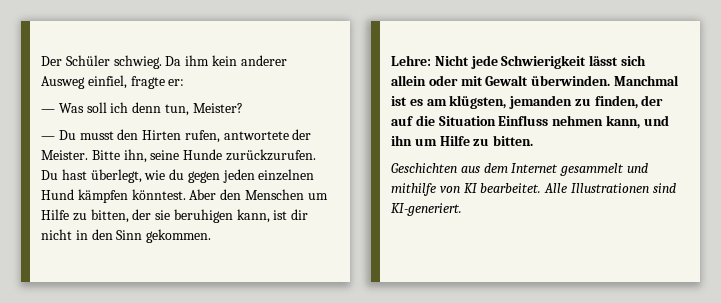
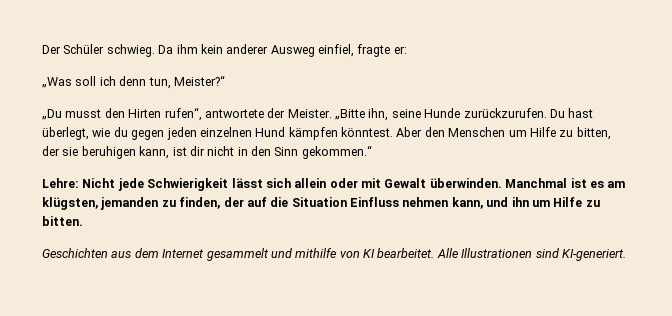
- — Was soll ich denn tun, Meister?
- — Du musst den Hirten rufen, antwortete der Meister.
+ „Was soll ich denn tun, Meister?“
+ „Du musst den Hirten rufen“, antwortete der Meister.
- Bitte ihn, seine Hunde zurückzurufen.
+ „Bitte ihn, seine Hunde zurückzurufen.
- Aber den Menschen um Hilfe zu bitten, der sie beruhigen kann, ist dir nicht in den Sinn gekommen.
+ Aber den Menschen um Hilfe zu bitten, der sie beruhigen kann, ist dir nicht in den Sinn gekommen.“

